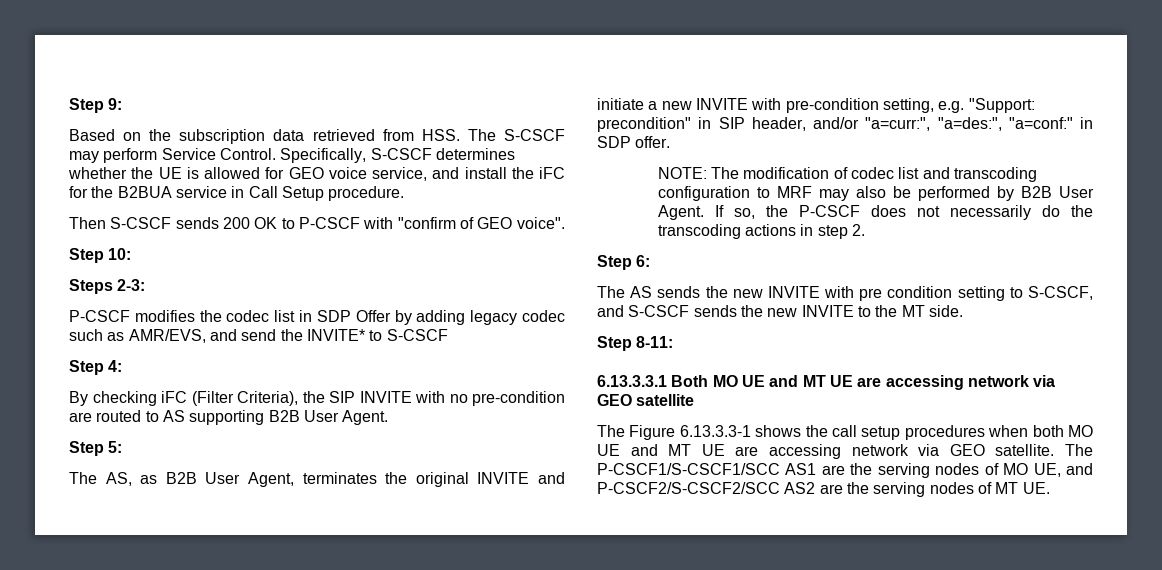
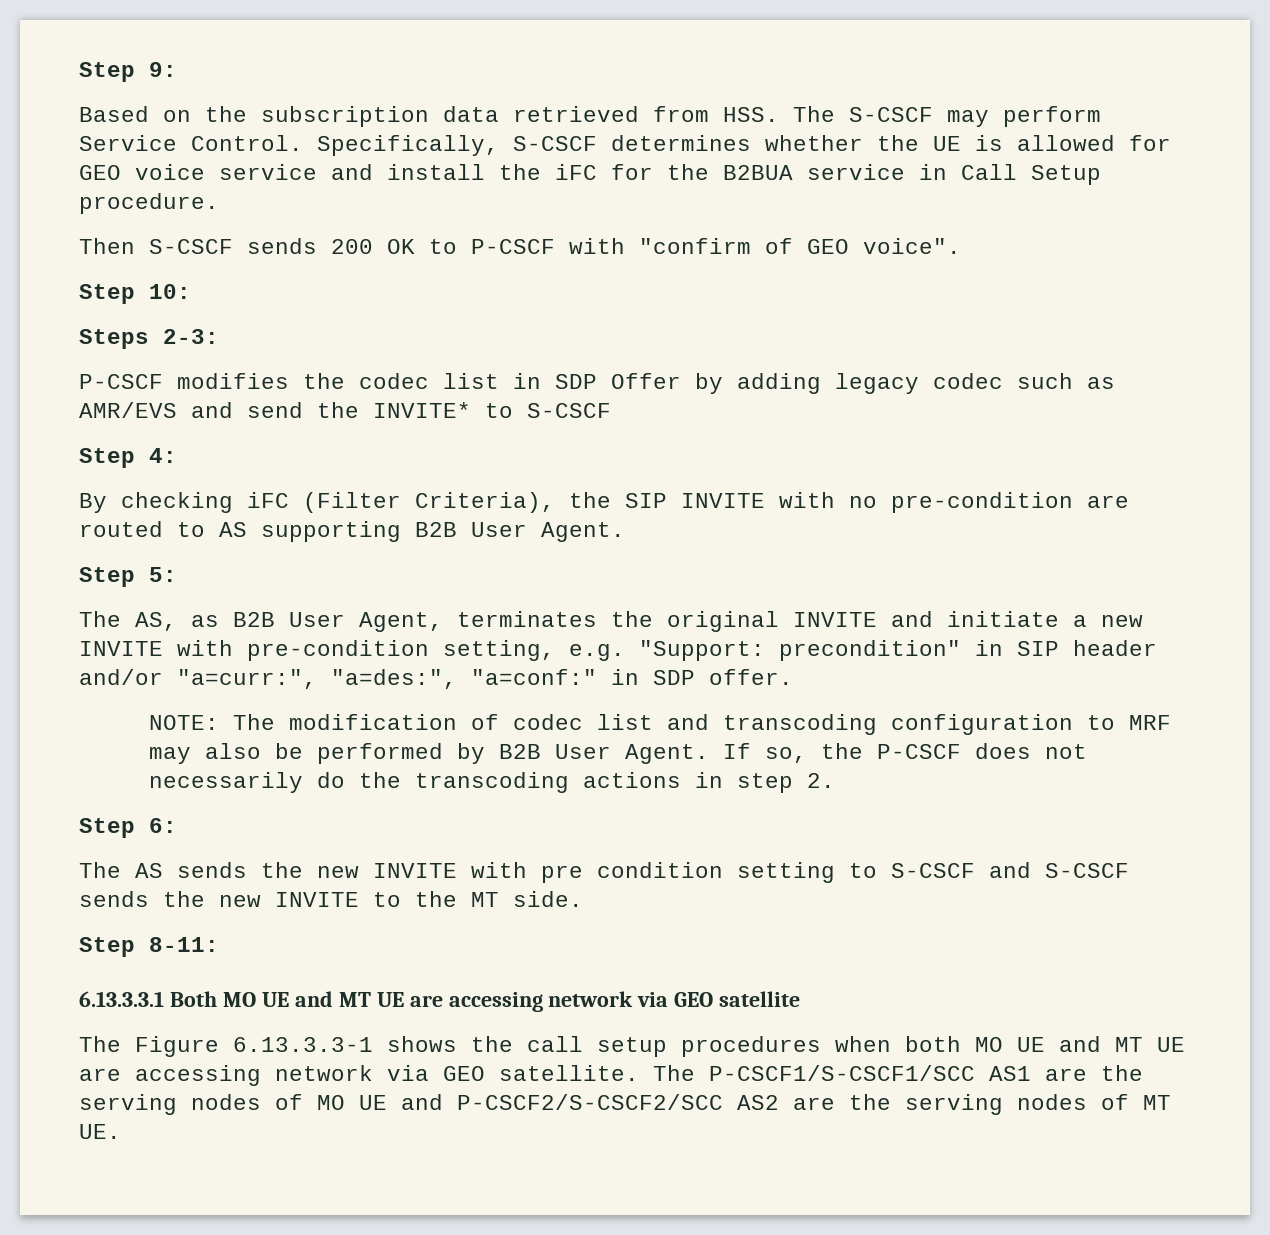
- Specifically, S-CSCF determines whether the UE is allowed for GEO voice service, and install the iFC for the B2BUA service in Call Setup procedure.
+ Specifically, S-CSCF determines whether the UE is allowed for GEO voice service and install the iFC for the B2BUA service in Call Setup procedure.
- P-CSCF modifies the codec list in SDP Offer by adding legacy codec such as AMR/EVS, and send the INVITE* to S-CSCF
+ P-CSCF modifies the codec list in SDP Offer by adding legacy codec such as AMR/EVS and send the INVITE* to S-CSCF
- The AS, as B2B User Agent, terminates the original INVITE and initiate a new INVITE with pre-condition setting, e.g. "Support: precondition" in SIP header, and/or "a=curr:", "a=des:", "a=conf:" in SDP offer.
+ The AS, as B2B User Agent, terminates the original INVITE and initiate a new INVITE with pre-condition setting, e.g. "Support: precondition" in SIP header and/or "a=curr:", "a=des:", "a=conf:" in SDP offer.
- The AS sends the new INVITE with pre condition setting to S-CSCF, and S-CSCF sends the new INVITE to the MT side.
+ The AS sends the new INVITE with pre condition setting to S-CSCF and S-CSCF sends the new INVITE to the MT side.
- The P-CSCF1/S-CSCF1/SCC AS1 are the serving nodes of MO UE, and P-CSCF2/S-CSCF2/SCC AS2 are the serving nodes of MT UE.
+ The P-CSCF1/S-CSCF1/SCC AS1 are the serving nodes of MO UE and P-CSCF2/S-CSCF2/SCC AS2 are the serving nodes of MT UE.

